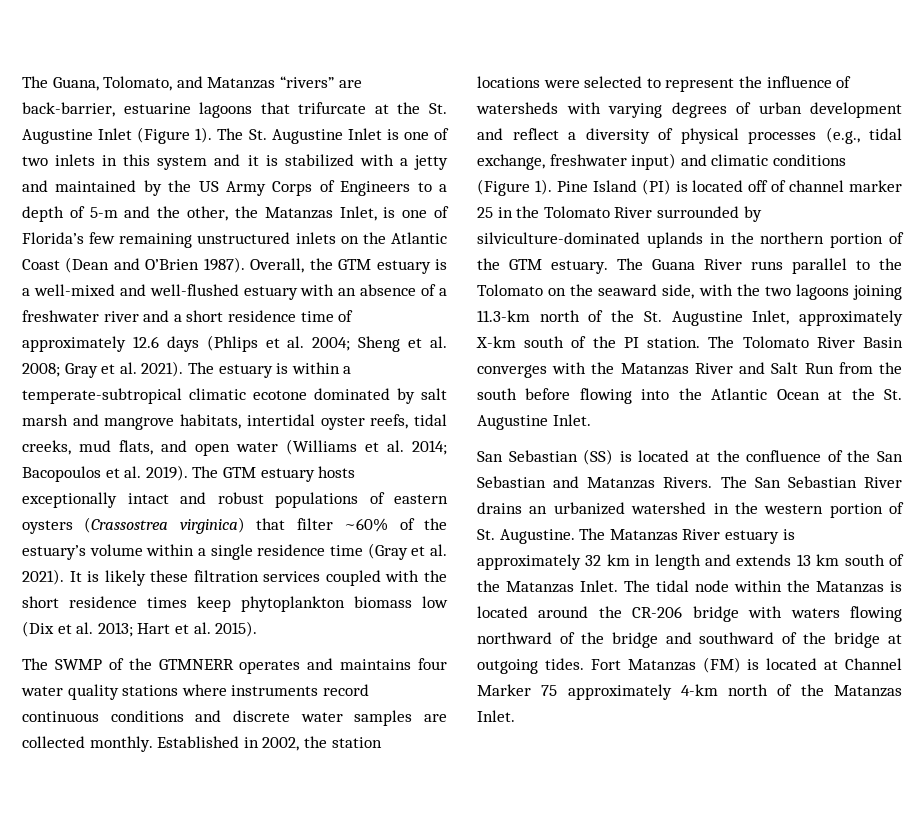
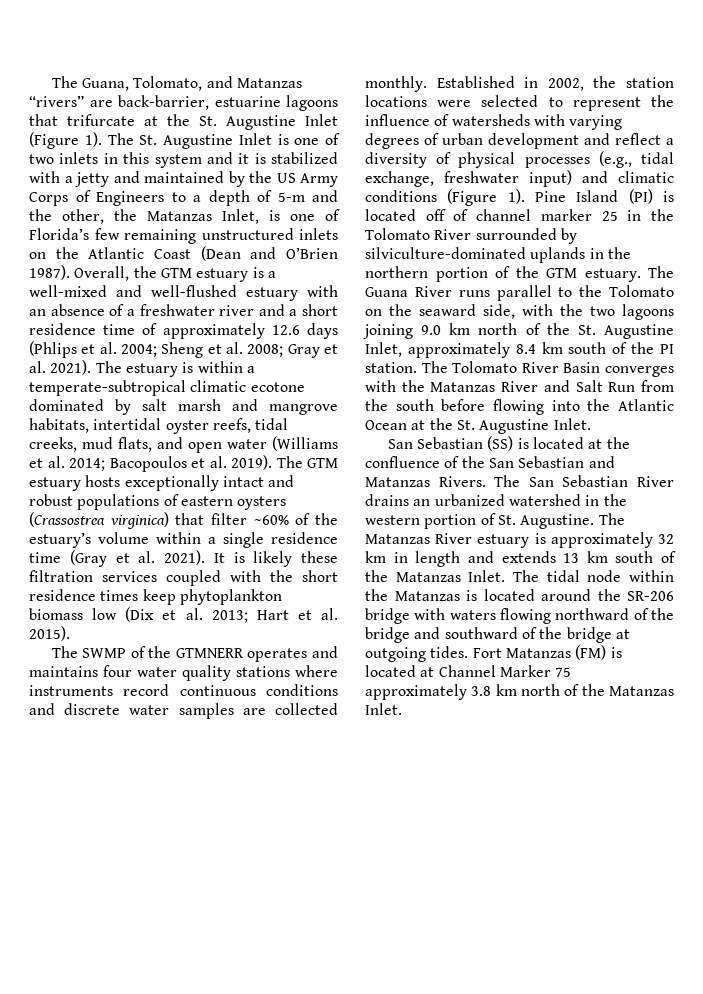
- The Guana River runs parallel to the Tolomato on the seaward side, with the two lagoons joining 11.3-km north of the St. Augustine Inlet, approximately X-km south of the PI station.
+ The Guana River runs parallel to the Tolomato on the seaward side, with the two lagoons joining 9.0 km north of the St. Augustine Inlet, approximately 8.4 km south of the PI station.
- The tidal node within the Matanzas is located around the CR-206 bridge with waters flowing northward of the bridge and southward of the bridge at outgoing tides.
+ The tidal node within the Matanzas is located around the SR-206 bridge with waters flowing northward of the bridge and southward of the bridge at outgoing tides.
- Fort Matanzas (FM) is located at Channel Marker 75 approximately 4-km north of the Matanzas Inlet.
+ Fort Matanzas (FM) is located at Channel Marker 75 approximately 3.8 km north of the Matanzas Inlet.

